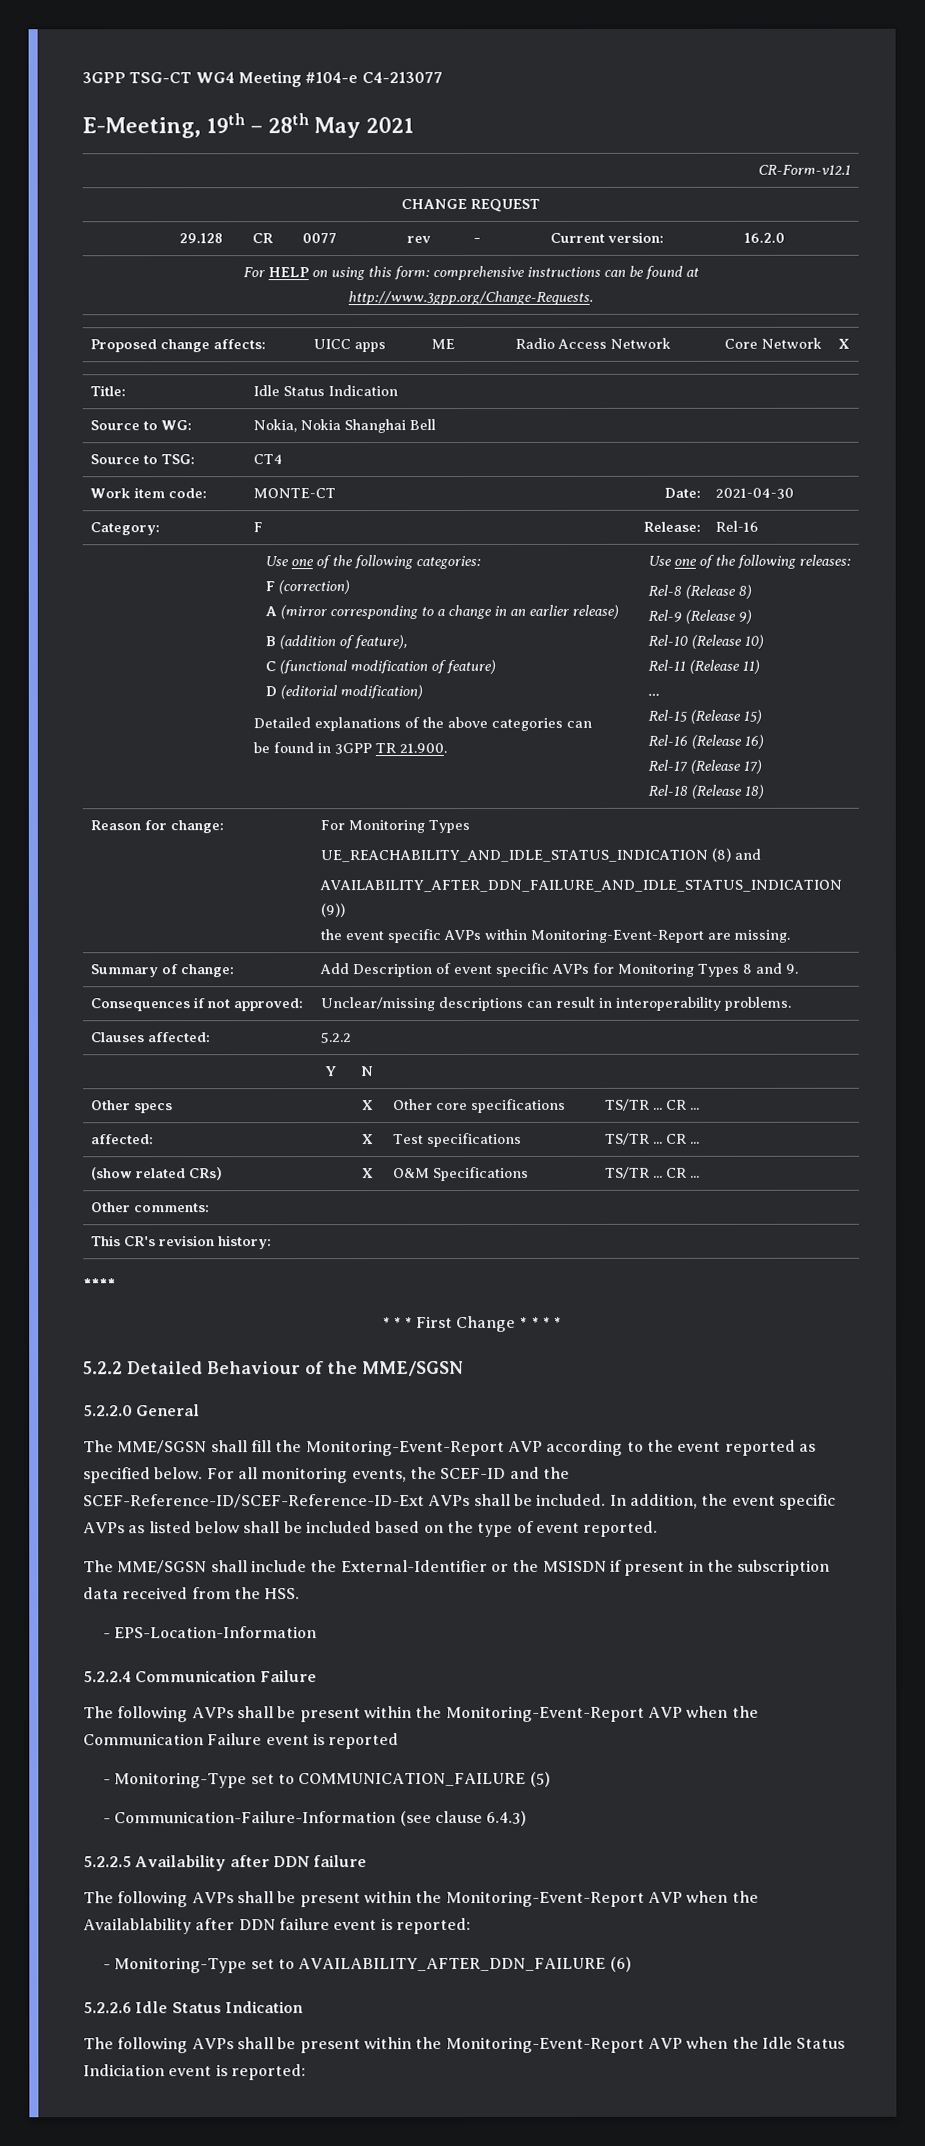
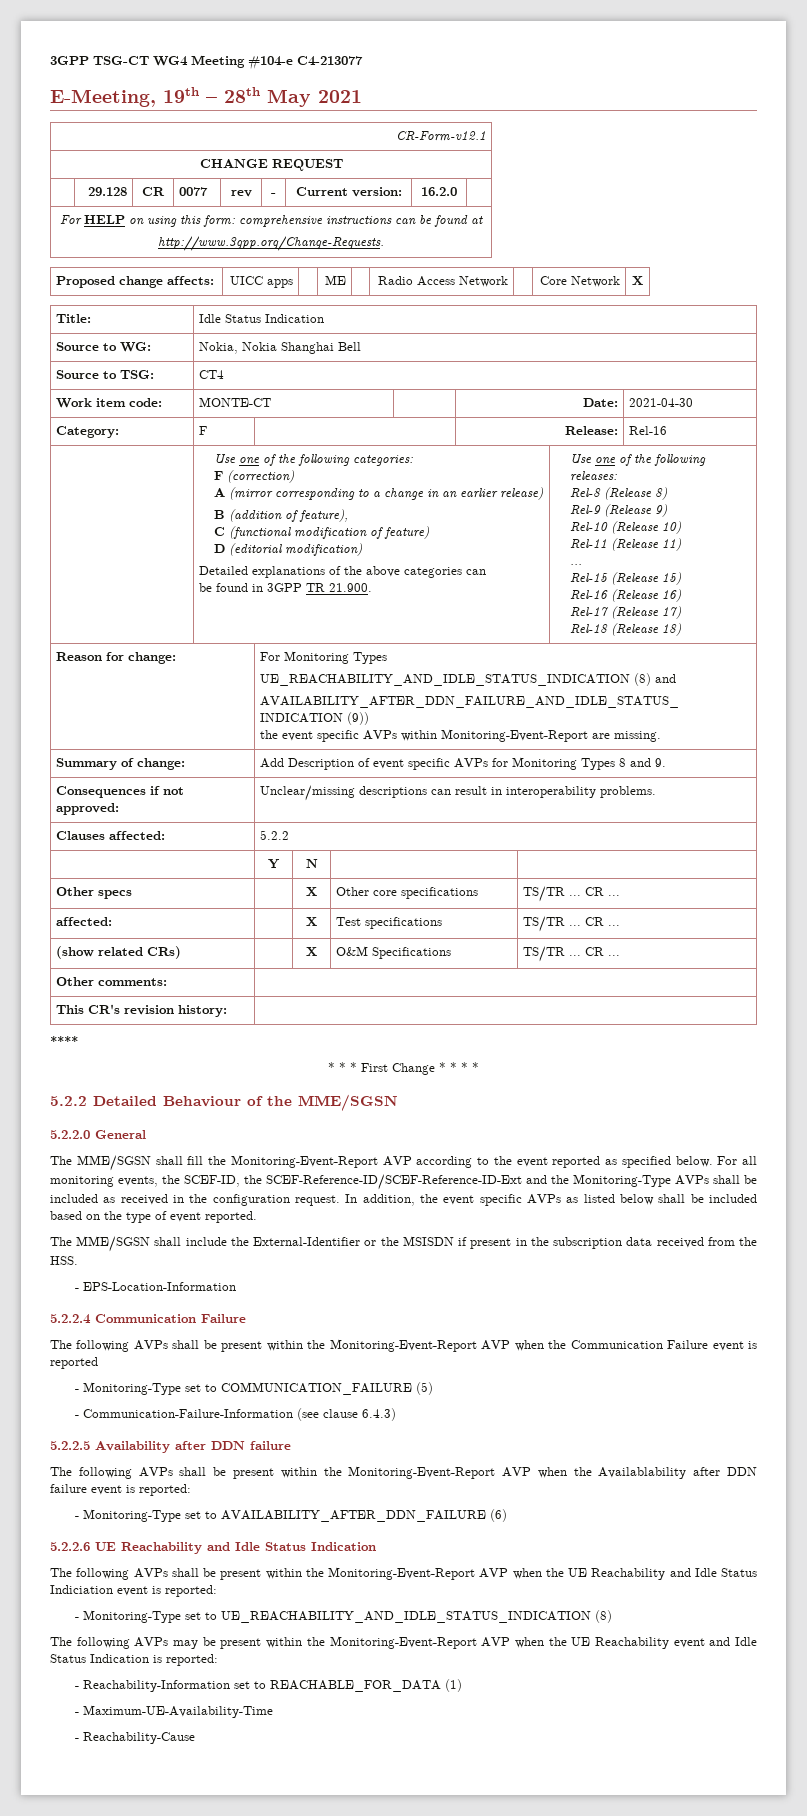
- For all monitoring events, the SCEF-ID and the SCEF-Reference-ID/SCEF-Reference-ID-Ext AVPs shall be included.
+ For all monitoring events, the SCEF-ID, the SCEF-Reference-ID/SCEF-Reference-ID-Ext and the Monitoring-Type AVPs shall be included as received in the configuration request.
- 5.2.2.6 Idle Status Indication
+ 5.2.2.6 UE Reachability and Idle Status Indication
- The following AVPs shall be present within the Monitoring-Event-Report AVP when the Idle Status Indiciation event is reported:
+ The following AVPs shall be present within the Monitoring-Event-Report AVP when the UE Reachability and Idle Status Indiciation event is reported:
+ - Monitoring-Type set to UE_REACHABILITY_AND_IDLE_STATUS_INDICATION (8)
+ The following AVPs may be present within the Monitoring-Event-Report AVP when the UE Reachability event and Idle Status Indication is reported:
+ - Reachability-Information set to REACHABLE_FOR_DATA (1)
+ - Maximum-UE-Availability-Time
+ - Reachability-Cause

